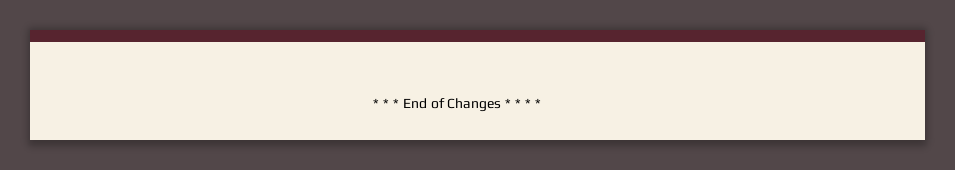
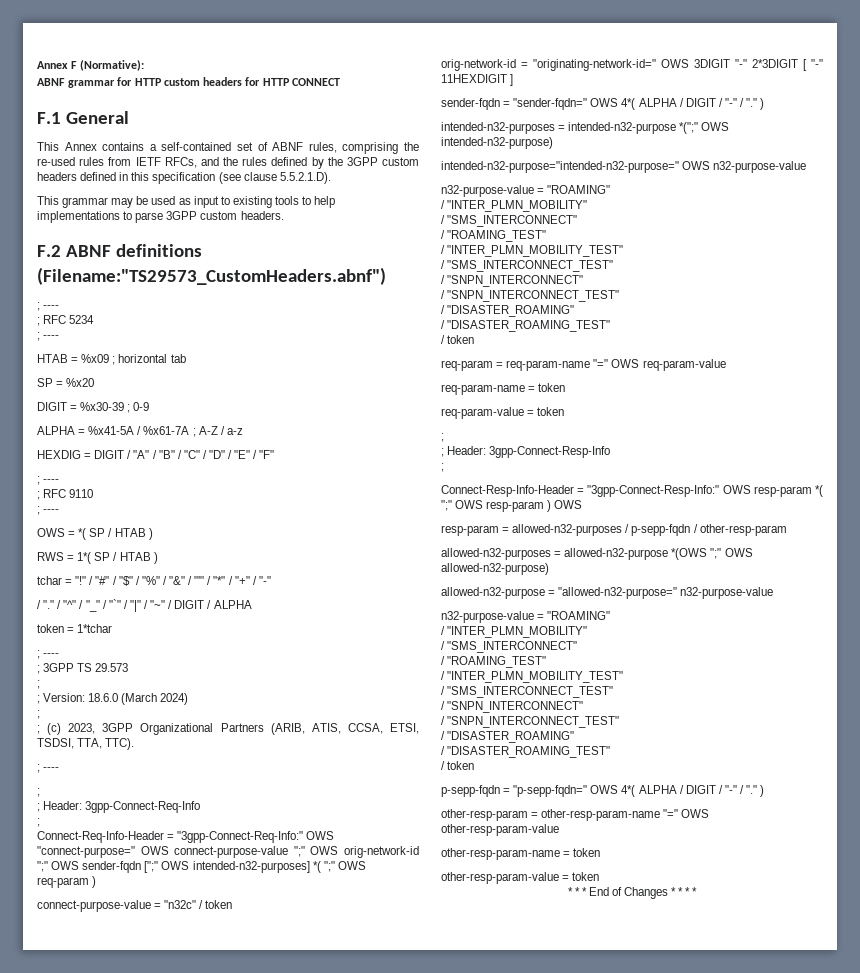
+ Annex F (Normative):
+ ABNF grammar for HTTP custom headers for HTTP CONNECT
+ F.1 General
+ This Annex contains a self-contained set of ABNF rules, comprising the re-used rules from IETF RFCs, and the rules defined by the 3GPP custom headers defined in this specification (see clause 5.5.2.1.D).
+ This grammar may be used as input to existing tools to help implementations to parse 3GPP custom headers.
+ F.2 ABNF definitions (Filename:"TS29573_CustomHeaders.abnf")
+ ; ----
+ ; RFC 5234
+ ; ----
+ HTAB = %x09 ; horizontal tab
+ SP = %x20
+ DIGIT = %x30-39 ; 0-9
+ ALPHA = %x41-5A / %x61-7A ; A-Z / a-z
+ HEXDIG = DIGIT / "A" / "B" / "C" / "D" / "E" / "F"
+ ; ----
+ ; RFC 9110
+ ; ----
+ OWS = *( SP / HTAB )
+ RWS = 1*( SP / HTAB )
+ tchar = "!" / "#" / "$" / "%" / "&" / "'" / "*" / "+" / "-"
+ / "." / "^" / "_" / "`" / "|" / "~" / DIGIT / ALPHA
+ token = 1*tchar
+ ; ----
+ ; 3GPP TS 29.573
+ ;
+ ; Version: 18.6.0 (March 2024)
+ ;
+ ; (c) 2023, 3GPP Organizational Partners (ARIB, ATIS, CCSA, ETSI, TSDSI, TTA, TTC).
+ ; ----
+ ;
+ ; Header: 3gpp-Connect-Req-Info
+ ;
+ Connect-Req-Info-Header = "3gpp-Connect-Req-Info:" OWS "connect-purpose=" OWS connect-purpose-value ";" OWS orig-network-id ";" OWS sender-fqdn [";" OWS intended-n32-purposes] *( ";" OWS req-param )
+ connect-purpose-value = "n32c" / token
+ orig-network-id = "originating-network-id=" OWS 3DIGIT "-" 2*3DIGIT [ "-" 11HEXDIGIT ]
+ sender-fqdn = "sender-fqdn=" OWS 4*( ALPHA / DIGIT / "-" / "." )
+ intended-n32-purposes = intended-n32-purpose *(";" OWS intended-n32-purpose)
+ intended-n32-purpose="intended-n32-purpose=" OWS n32-purpose-value
+ n32-purpose-value = "ROAMING"
+ / "INTER_PLMN_MOBILITY"
+ / "SMS_INTERCONNECT"
+ / "ROAMING_TEST"
+ / "INTER_PLMN_MOBILITY_TEST"
+ / "SMS_INTERCONNECT_TEST"
+ / "SNPN_INTERCONNECT"
+ / "SNPN_INTERCONNECT_TEST"
+ / "DISASTER_ROAMING"
+ / "DISASTER_ROAMING_TEST"
+ / token
+ req-param = req-param-name "=" OWS req-param-value
+ req-param-name = token
+ req-param-value = token
+ ;
+ ; Header: 3gpp-Connect-Resp-Info
+ ;
+ Connect-Resp-Info-Header = "3gpp-Connect-Resp-Info:" OWS resp-param *( ";" OWS resp-param ) OWS
+ resp-param = allowed-n32-purposes / p-sepp-fqdn / other-resp-param
+ allowed-n32-purposes = allowed-n32-purpose *(OWS ";" OWS allowed-n32-purpose)
+ allowed-n32-purpose = "allowed-n32-purpose=" n32-purpose-value
+ n32-purpose-value = "ROAMING"
+ / "INTER_PLMN_MOBILITY"
+ / "SMS_INTERCONNECT"
+ / "ROAMING_TEST"
+ / "INTER_PLMN_MOBILITY_TEST"
+ / "SMS_INTERCONNECT_TEST"
+ / "SNPN_INTERCONNECT"
+ / "SNPN_INTERCONNECT_TEST"
+ / "DISASTER_ROAMING"
+ / "DISASTER_ROAMING_TEST"
+ / token
+ p-sepp-fqdn = "p-sepp-fqdn=" OWS 4*( ALPHA / DIGIT / "-" / "." )
+ other-resp-param = other-resp-param-name "=" OWS other-resp-param-value
+ other-resp-param-name = token
+ other-resp-param-value = token

